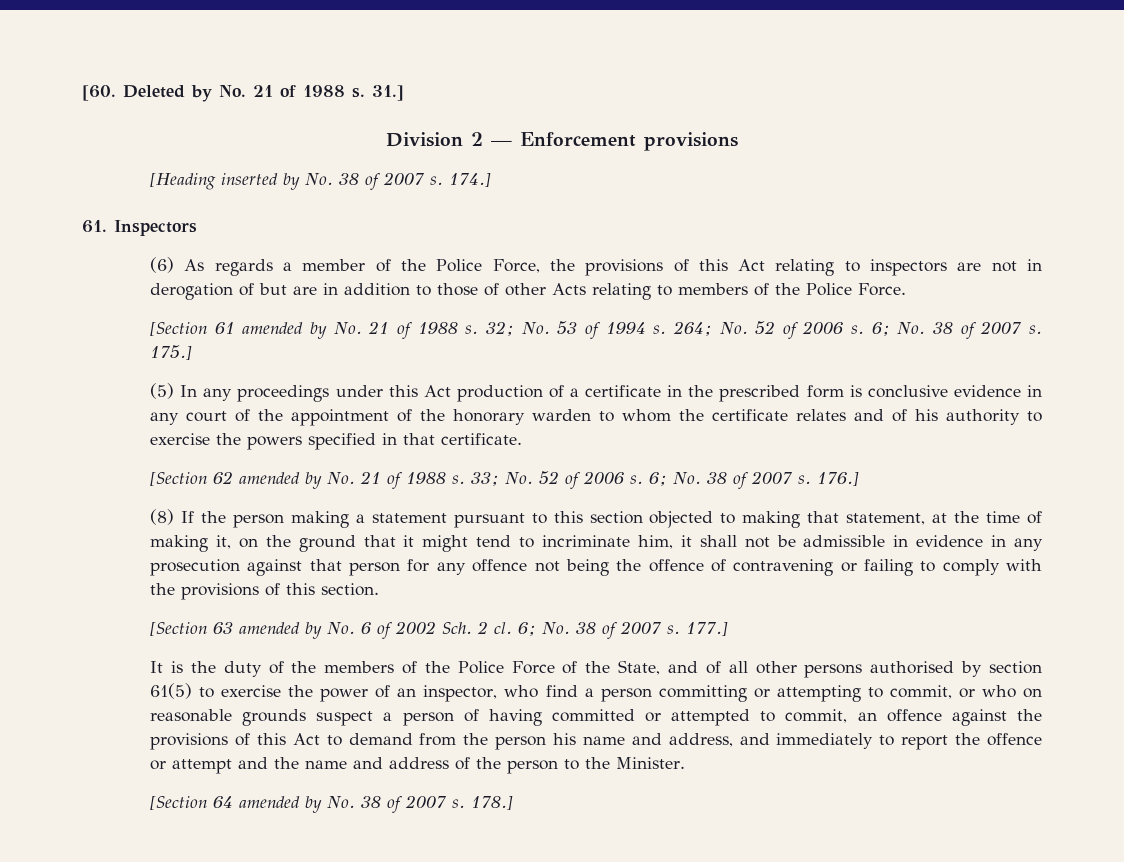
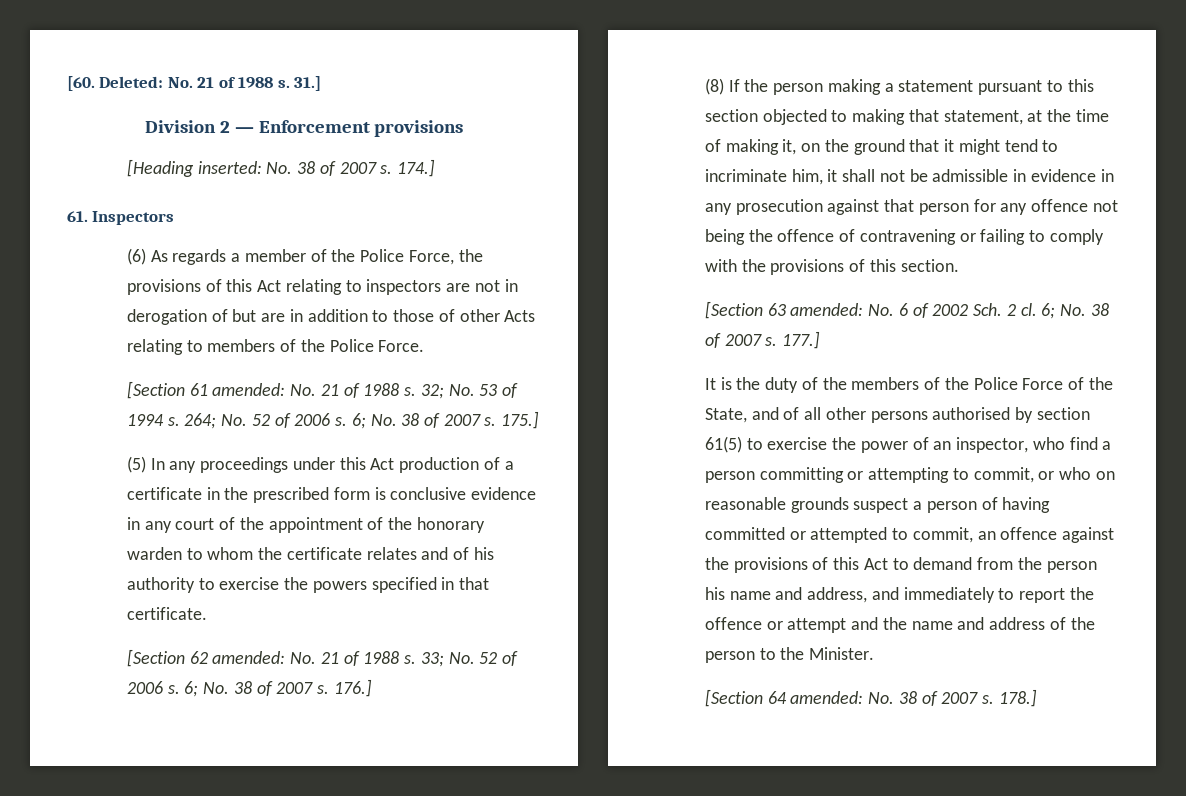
- [60. Deleted by No. 21 of 1988 s.
+ [60. Deleted: No. 21 of 1988 s.
- [Heading inserted by No. 38 of 2007 s.
+ [Heading inserted: No. 38 of 2007 s.
- [Section 61 amended by No. 21 of 1988 s.
+ [Section 61 amended: No. 21 of 1988 s.
- [Section 62 amended by No. 21 of 1988 s.
+ [Section 62 amended: No. 21 of 1988 s.
- [Section 63 amended by No. 6 of 2002 Sch. 2 cl.
+ [Section 63 amended: No. 6 of 2002 Sch. 2 cl.
- [Section 64 amended by No. 38 of 2007 s.
+ [Section 64 amended: No. 38 of 2007 s.

